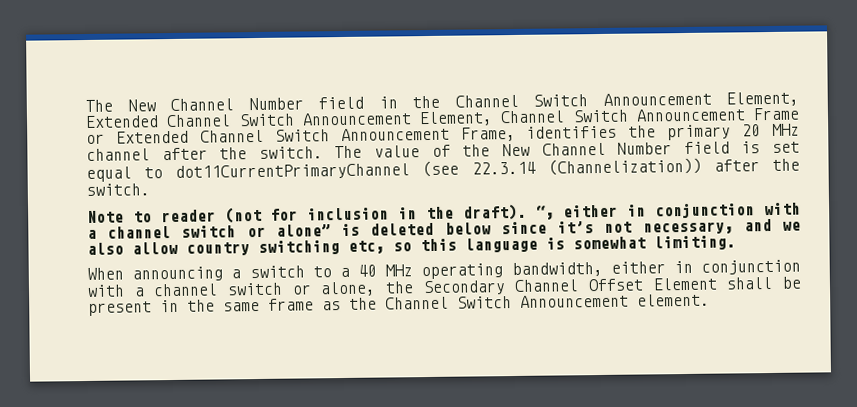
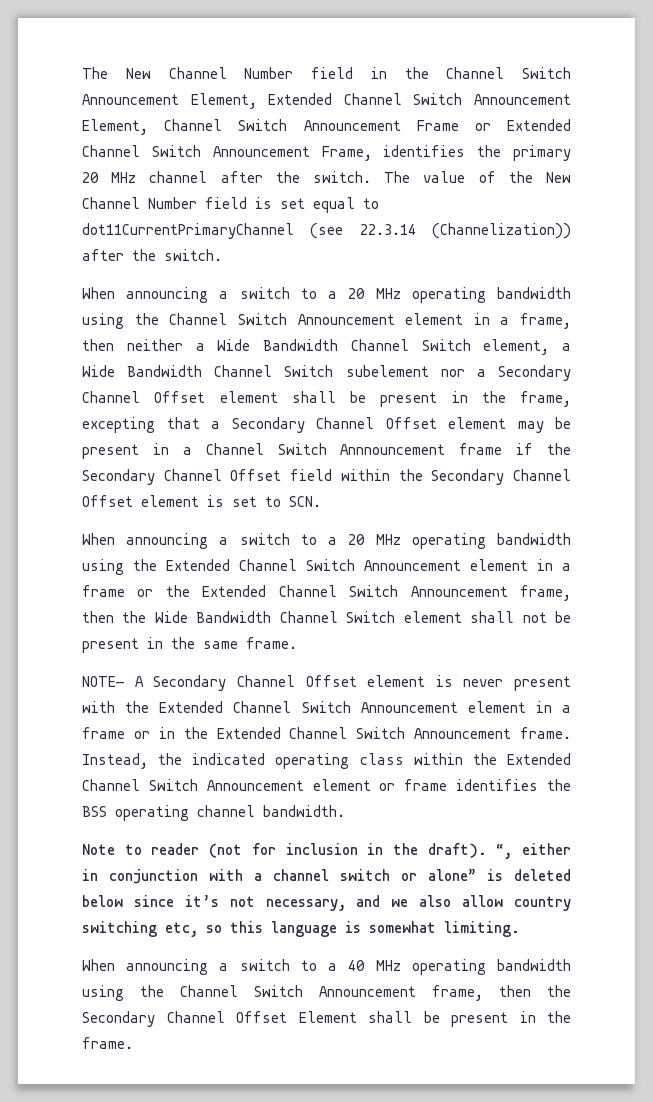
+ When announcing a switch to a 20 MHz operating bandwidth using the Channel Switch Announcement element in a frame, then neither a Wide Bandwidth Channel Switch element, a Wide Bandwidth Channel Switch subelement nor a Secondary Channel Offset element shall be present in the frame, excepting that a Secondary Channel Offset element may be present in a Channel Switch Annnouncement frame if the Secondary Channel Offset field within the Secondary Channel Offset element is set to SCN.
+ When announcing a switch to a 20 MHz operating bandwidth using the Extended Channel Switch Announcement element in a frame or the Extended Channel Switch Announcement frame, then the Wide Bandwidth Channel Switch element shall not be present in the same frame.
+ NOTE— A Secondary Channel Offset element is never present with the Extended Channel Switch Announcement element in a frame or in the Extended Channel Switch Announcement frame. Instead, the indicated operating class within the Extended Channel Switch Announcement element or frame identifies the BSS operating channel bandwidth.
- When announcing a switch to a 40 MHz operating bandwidth, either in conjunction with a channel switch or alone, the Secondary Channel Offset Element shall be present in the same frame as the Channel Switch Announcement element.
+ When announcing a switch to a 40 MHz operating bandwidth using the Channel Switch Announcement frame, then the Secondary Channel Offset Element shall be present in the frame.

